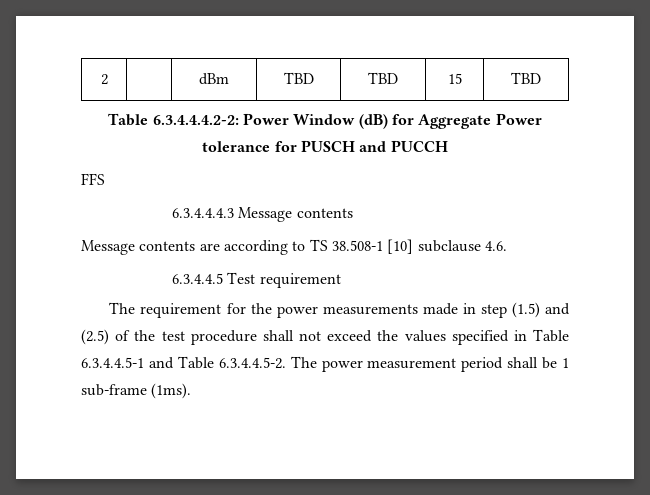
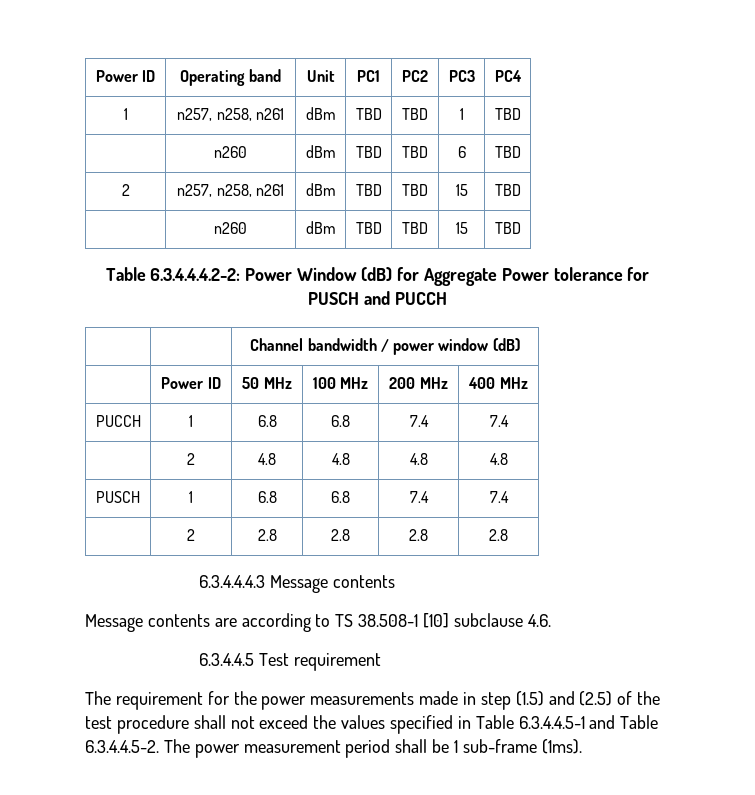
- 2 | | dBm | TBD | TBD | 15 | TBD
+ Power ID | Operating band | Unit | PC1 | PC2 | PC3 | PC4
+ 1 | n257, n258, n261 | dBm | TBD | TBD | 1 | TBD
+ | n260 | dBm | TBD | TBD | 6 | TBD
+ 2 | n257, n258, n261 | dBm | TBD | TBD | 15 | TBD
+ | n260 | dBm | TBD | TBD | 15 | TBD
- FFS
+ | | Channel bandwidth / power window (dB)
+ | Power ID | 50 MHz | 100 MHz | 200 MHz | 400 MHz
+ PUCCH | 1 | 6.8 | 6.8 | 7.4 | 7.4
+ | 2 | 4.8 | 4.8 | 4.8 | 4.8
+ PUSCH | 1 | 6.8 | 6.8 | 7.4 | 7.4
+ | 2 | 2.8 | 2.8 | 2.8 | 2.8

